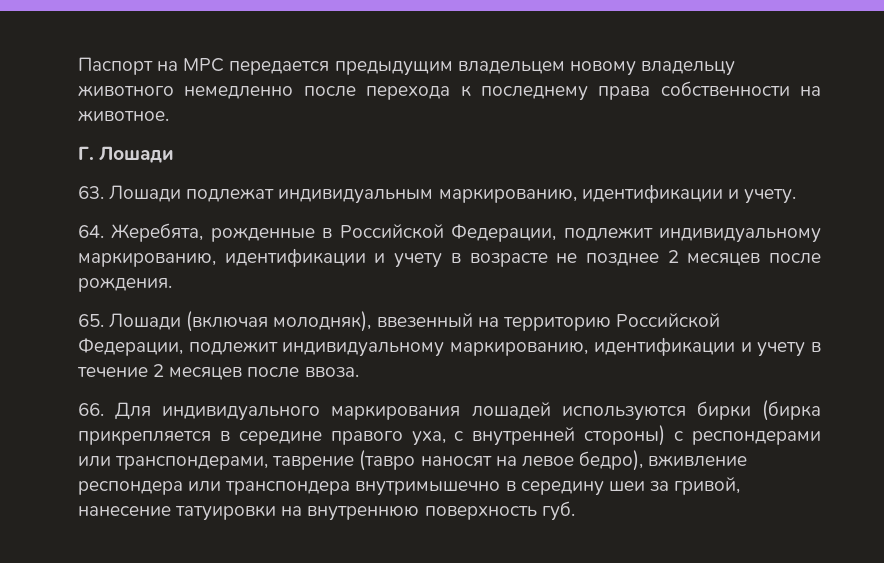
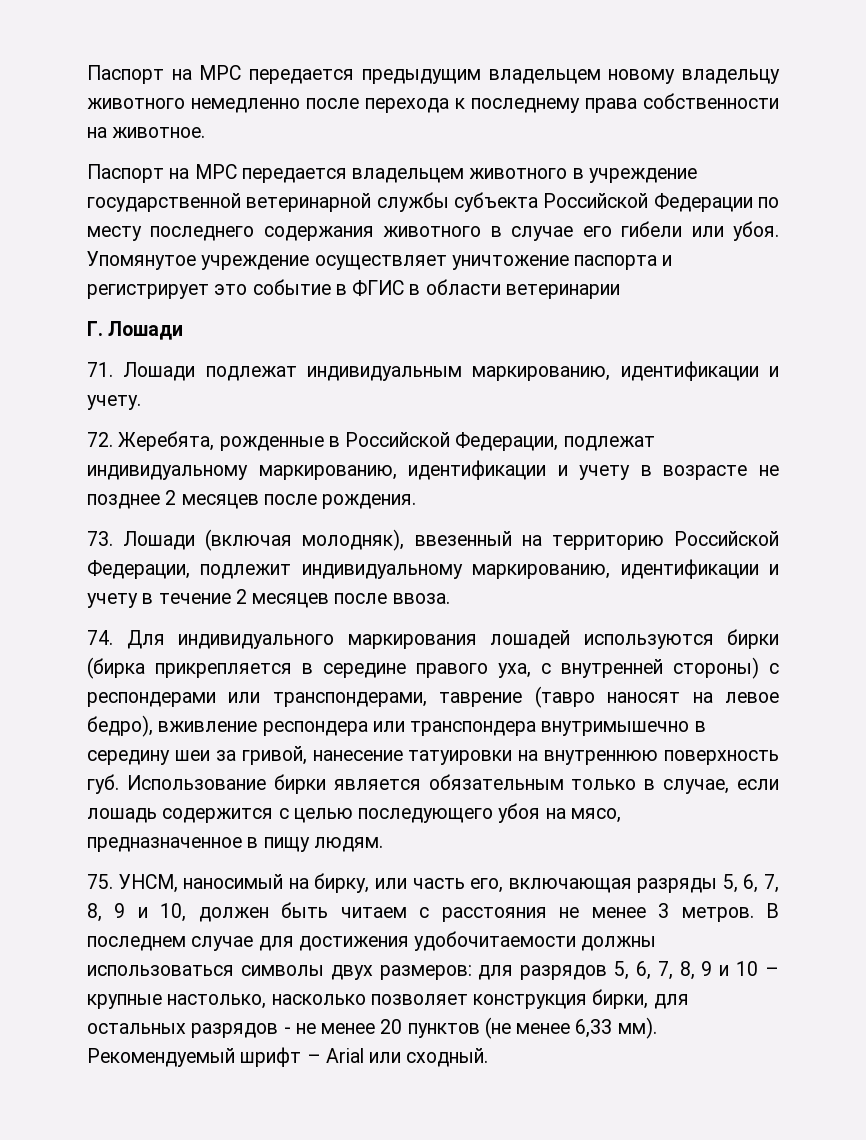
+ Паспорт на МРС передается владельцем животного в учреждение государственной ветеринарной службы субъекта Российской Федерации по месту последнего содержания животного в случае его гибели или убоя. Упомянутое учреждение осуществляет уничтожение паспорта и регистрирует это событие в ФГИС в области ветеринарии
- 63. Лошади подлежат индивидуальным маркированию, идентификации и учету.
+ 71. Лошади подлежат индивидуальным маркированию, идентификации и учету.
- 64. Жеребята, рожденные в Российской Федерации, подлежит индивидуальному маркированию, идентификации и учету в возрасте не позднее 2 месяцев после рождения.
+ 72. Жеребята, рожденные в Российской Федерации, подлежат индивидуальному маркированию, идентификации и учету в возрасте не позднее 2 месяцев после рождения.
- 65. Лошади (включая молодняк), ввезенный на территорию Российской Федерации, подлежит индивидуальному маркированию, идентификации и учету в течение 2 месяцев после ввоза.
+ 73. Лошади (включая молодняк), ввезенный на территорию Российской Федерации, подлежит индивидуальному маркированию, идентификации и учету в течение 2 месяцев после ввоза.
- 66. Для индивидуального маркирования лошадей используются бирки (бирка прикрепляется в середине правого уха, с внутренней стороны) с респондерами или транспондерами, таврение (тавро наносят на левое бедро), вживление респондера или транспондера внутримышечно в середину шеи за гривой, нанесение татуировки на внутреннюю поверхность губ.
+ 74. Для индивидуального маркирования лошадей используются бирки (бирка прикрепляется в середине правого уха, с внутренней стороны) с респондерами или транспондерами, таврение (тавро наносят на левое бедро), вживление респондера или транспондера внутримышечно в середину шеи за гривой, нанесение татуировки на внутреннюю поверхность губ.
+ Использование бирки является обязательным только в случае, если лошадь содержится с целью последующего убоя на мясо, предназначенное в пищу людям.
+ 75. УНСМ, наносимый на бирку, или часть его, включающая разряды 5, 6, 7, 8, 9 и 10, должен быть читаем с расстояния не менее 3 метров. В последнем случае для достижения удобочитаемости должны использоваться символы двух размеров: для разрядов 5, 6, 7, 8, 9 и 10 – крупные настолько, насколько позволяет конструкция бирки, для остальных разрядов - не менее 20 пунктов (не менее 6,33 мм). Рекомендуемый шрифт – Arial или сходный.

